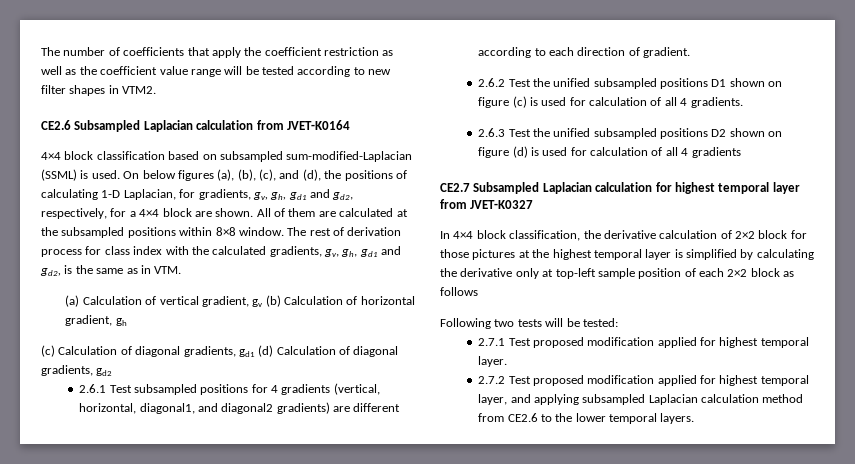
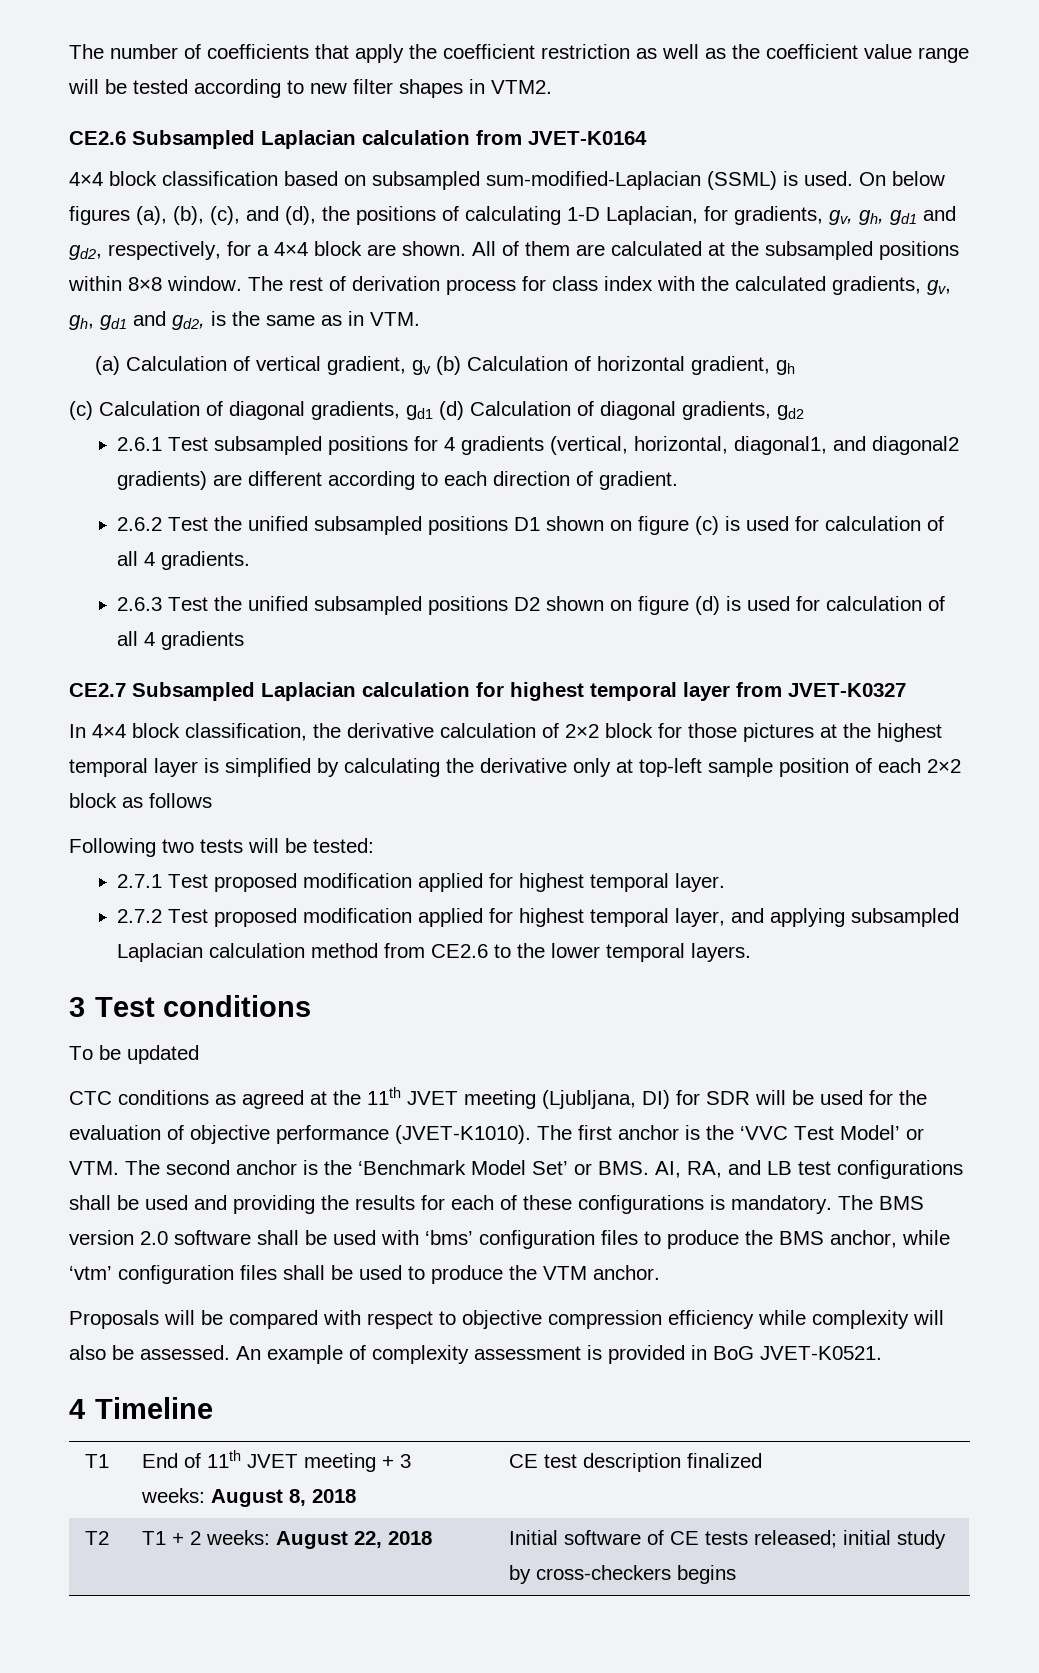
+ 3 Test conditions
+ To be updated
+ CTC conditions as agreed at the 11th JVET meeting (Ljubljana, DI) for SDR will be used for the evaluation of objective performance (JVET-K1010). The first anchor is the ‘VVC Test Model’ or VTM. The second anchor is the ‘Benchmark Model Set’ or BMS. AI, RA, and LB test configurations shall be used and providing the results for each of these configurations is mandatory. The BMS version 2.0 software shall be used with ‘bms’ configuration files to produce the BMS anchor, while ‘vtm’ configuration files shall be used to produce the VTM anchor.
+ Proposals will be compared with respect to objective compression efficiency while complexity will also be assessed. An example of complexity assessment is provided in BoG JVET-K0521.
+ 4 Timeline
+ T1 | End of 11th JVET meeting + 3 weeks: August 8, 2018 | CE test description finalized
+ T2 | T1 + 2 weeks: August 22, 2018 | Initial software of CE tests released; initial study by cross-checkers begins

